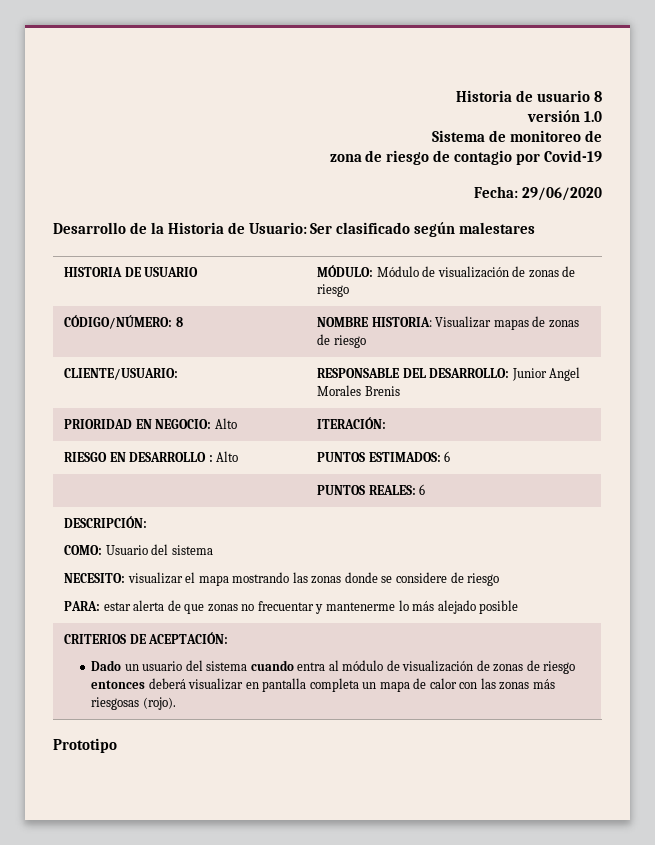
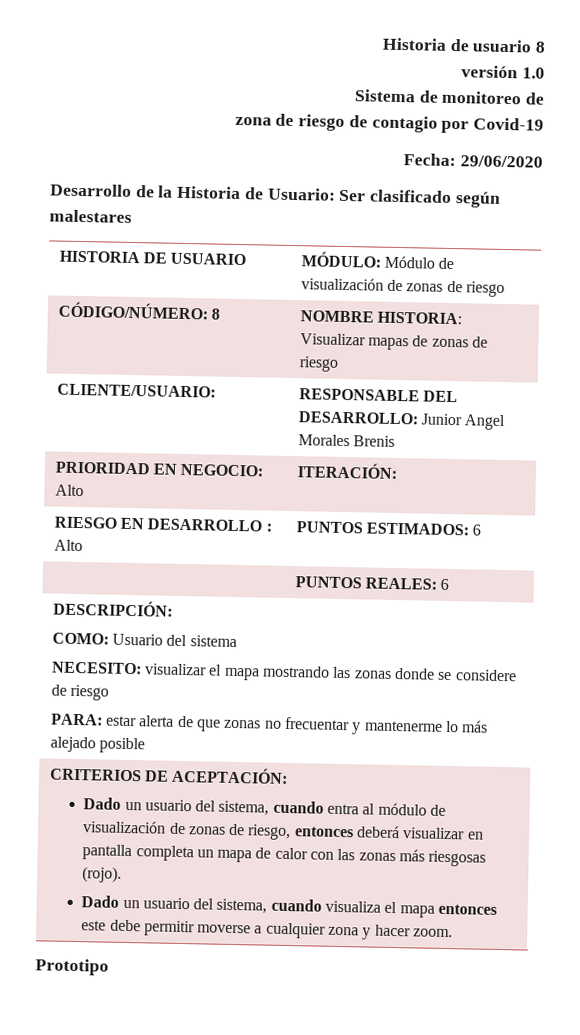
- Dado un usuario del sistema cuando entra al módulo de visualización de zonas de riesgo entonces deberá visualizar en pantalla completa un mapa de calor con las zonas más riesgosas (rojo).
+ Dado un usuario del sistema, cuando entra al módulo de visualización de zonas de riesgo, entonces deberá visualizar en pantalla completa un mapa de calor con las zonas más riesgosas (rojo).
+ Dado un usuario del sistema, cuando visualiza el mapa entonces este debe permitir moverse a cualquier zona y hacer zoom.

